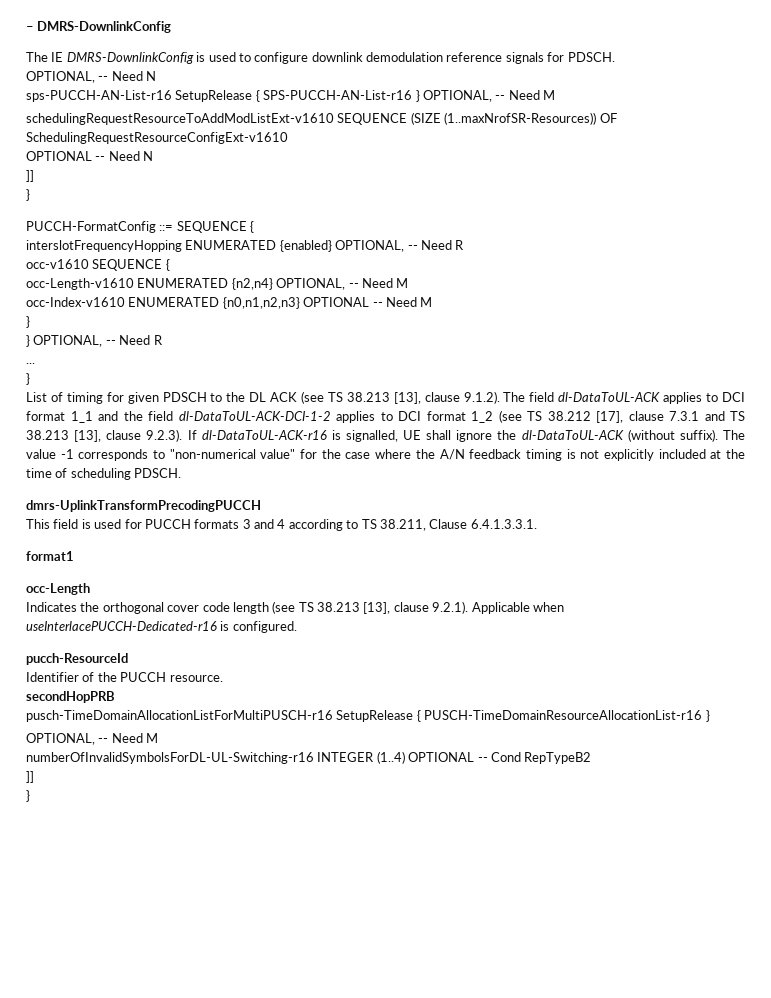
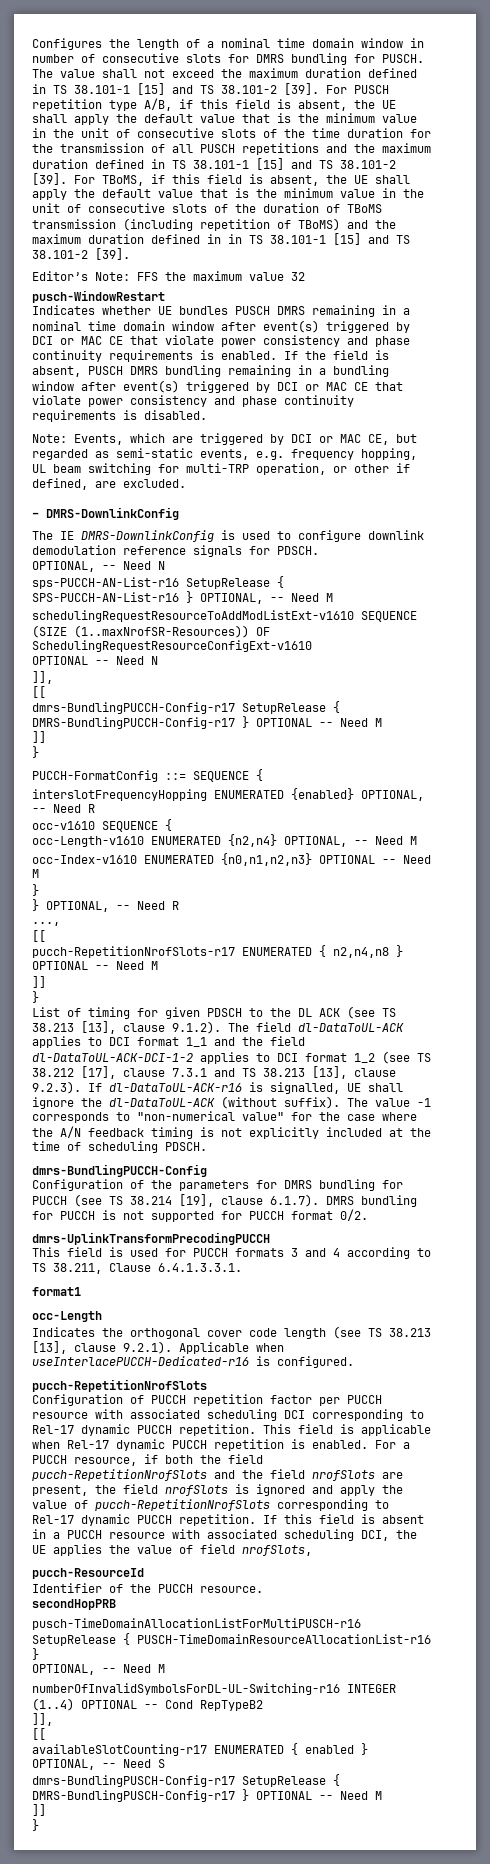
+ Configures the length of a nominal time domain window in number of consecutive slots for DMRS bundling for PUSCH. The value shall not exceed the maximum duration defined in TS 38.101-1 [15] and TS 38.101-2 [39]. For PUSCH repetition type A/B, if this field is absent, the UE shall apply the default value that is the minimum value in the unit of consecutive slots of the time duration for the transmission of all PUSCH repetitions and the maximum duration defined in TS 38.101-1 [15] and TS 38.101-2 [39]. For TBoMS, if this field is absent, the UE shall apply the default value that is the minimum value in the unit of consecutive slots of the duration of TBoMS transmission (including repetition of TBoMS) and the maximum duration defined in in TS 38.101-1 [15] and TS 38.101-2 [39].
+ Editor’s Note: FFS the maximum value 32
+ pusch-WindowRestart
+ Indicates whether UE bundles PUSCH DMRS remaining in a nominal time domain window after event(s) triggered by DCI or MAC CE that violate power consistency and phase continuity requirements is enabled. If the field is absent, PUSCH DMRS bundling remaining in a bundling window after event(s) triggered by DCI or MAC CE that violate power consistency and phase continuity requirements is disabled.
+ Note: Events, which are triggered by DCI or MAC CE, but regarded as semi-static events, e.g. frequency hopping, UL beam switching for multi-TRP operation, or other if defined, are excluded.
  OPTIONAL -- Need N
+ ]],
+ [[
+ dmrs-BundlingPUCCH-Config-r17 SetupRelease { DMRS-BundlingPUCCH-Config-r17 } OPTIONAL -- Need M
- ...
+ ...,
+ [[
+ pucch-RepetitionNrofSlots-r17 ENUMERATED { n2,n4,n8 } OPTIONAL -- Need M
+ ]]
+ dmrs-BundlingPUCCH-Config
+ Configuration of the parameters for DMRS bundling for PUCCH (see TS 38.214 [19], clause 6.1.7). DMRS bundling for PUCCH is not supported for PUCCH format 0/2.
  Indicates the orthogonal cover code length (see TS 38.213 [13], clause 9.2.1). Applicable when useInterlacePUCCH-Dedicated-r16 is configured.
+ pucch-RepetitionNrofSlots
+ Configuration of PUCCH repetition factor per PUCCH resource with associated scheduling DCI corresponding to Rel-17 dynamic PUCCH repetition. This field is applicable when Rel-17 dynamic PUCCH repetition is enabled. For a PUCCH resource, if both the field pucch-RepetitionNrofSlots and the field nrofSlots are present, the field nrofSlots is ignored and apply the value of pucch-RepetitionNrofSlots corresponding to Rel-17 dynamic PUCCH repetition. If this field is absent in a PUCCH resource with associated scheduling DCI, the UE applies the value of field nrofSlots,
  numberOfInvalidSymbolsForDL-UL-Switching-r16 INTEGER (1..4) OPTIONAL -- Cond RepTypeB2
+ ]],
+ [[
+ availableSlotCounting-r17 ENUMERATED { enabled } OPTIONAL, -- Need S
+ dmrs-BundlingPUSCH-Config-r17 SetupRelease { DMRS-BundlingPUSCH-Config-r17 } OPTIONAL -- Need M

